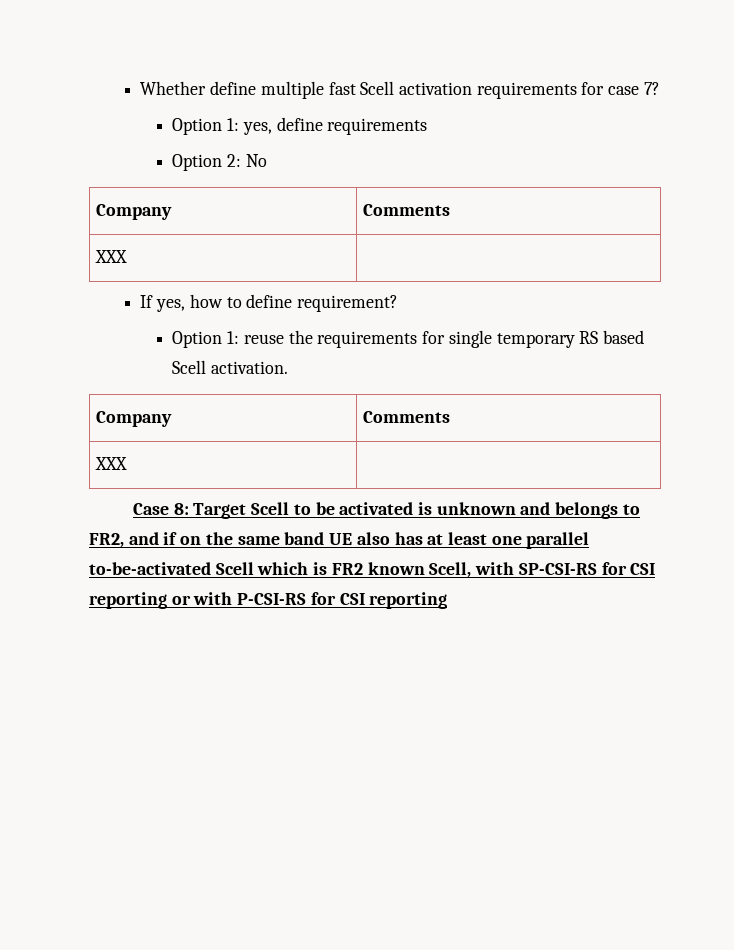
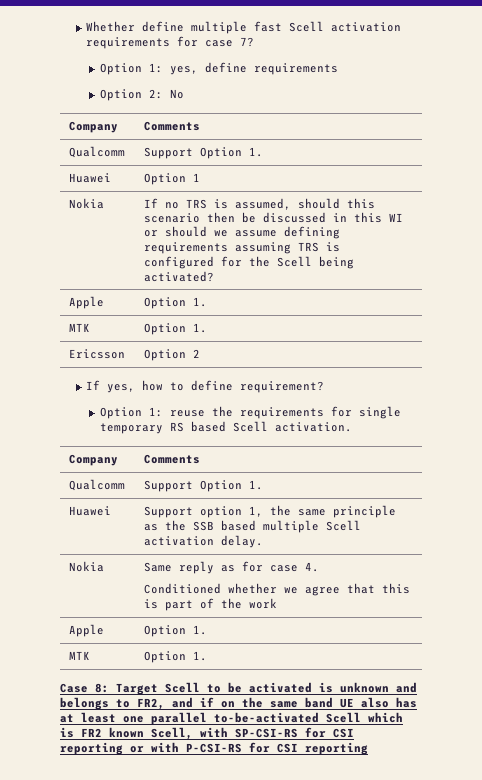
  Option 2: No
  Company | Comments
- XXX |
+ Qualcomm | Support Option 1.
+ Huawei | Option 1
+ Nokia | If no TRS is assumed, should this scenario then be discussed in this WI or should we assume defining requirements assuming TRS is configured for the Scell being activated?
+ Apple | Option 1.
+ MTK | Option 1.
+ Ericsson | Option 2
  Option 1: reuse the requirements for single temporary RS based Scell activation.
  Company | Comments
- XXX |
+ Qualcomm | Support Option 1.
+ Huawei | Support option 1, the same principle as the SSB based multiple Scell activation delay.
+ Nokia | Same reply as for case 4.
+ Conditioned whether we agree that this is part of the work
+ Apple | Option 1.
+ MTK | Option 1.

